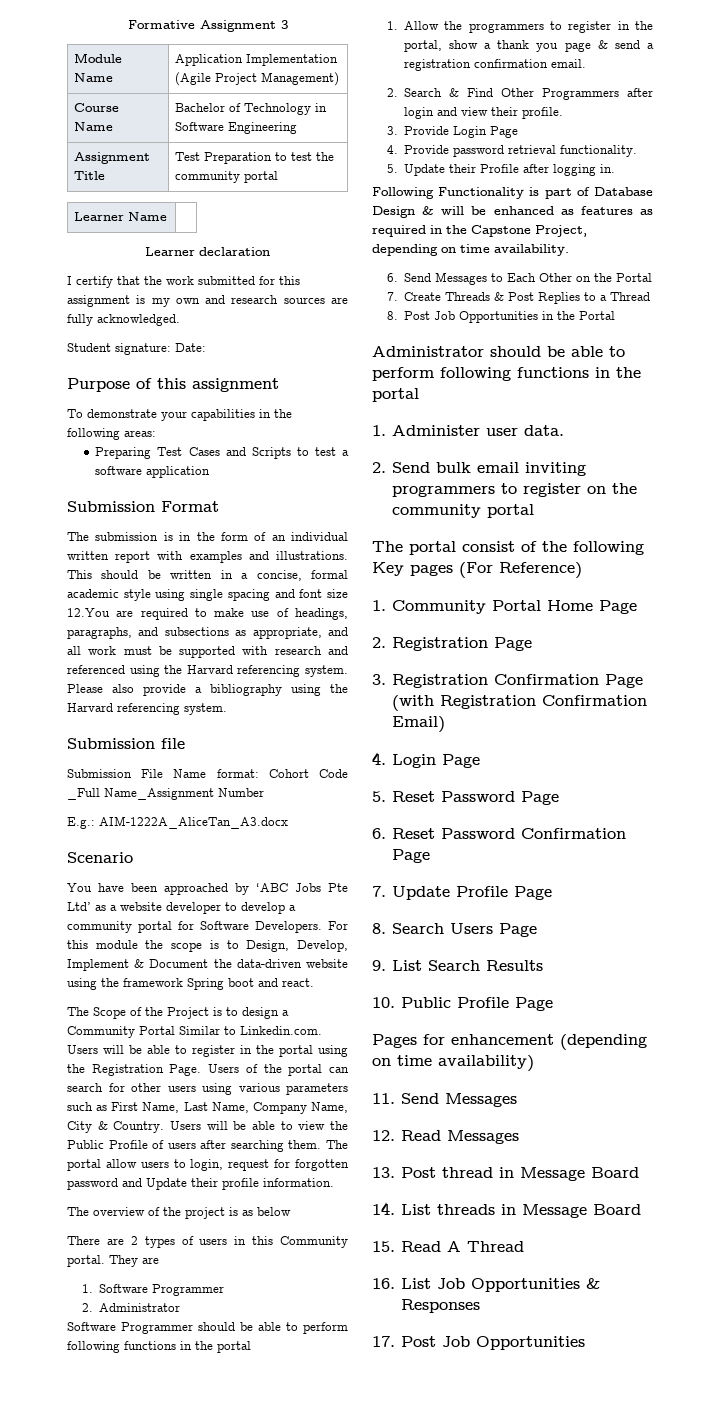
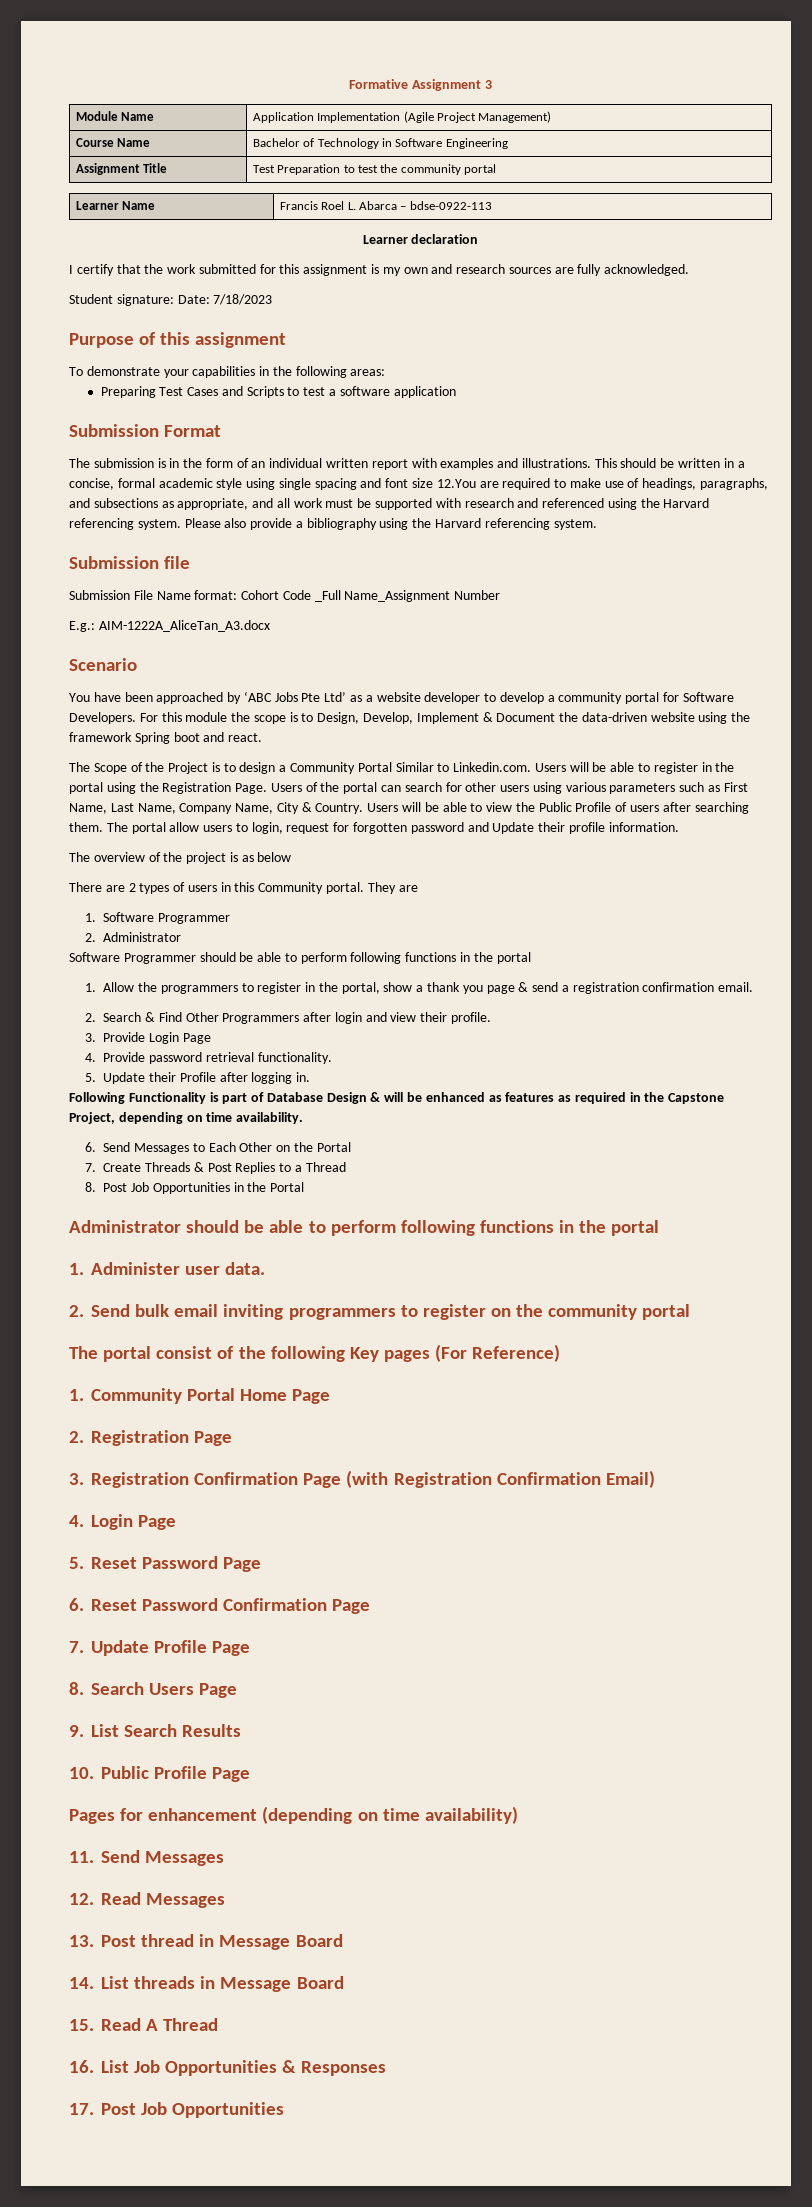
- Learner Name |
+ Learner Name | Francis Roel L. Abarca – bdse-0922-113
- Student signature: Date:
+ Student signature: Date: 7/18/2023

